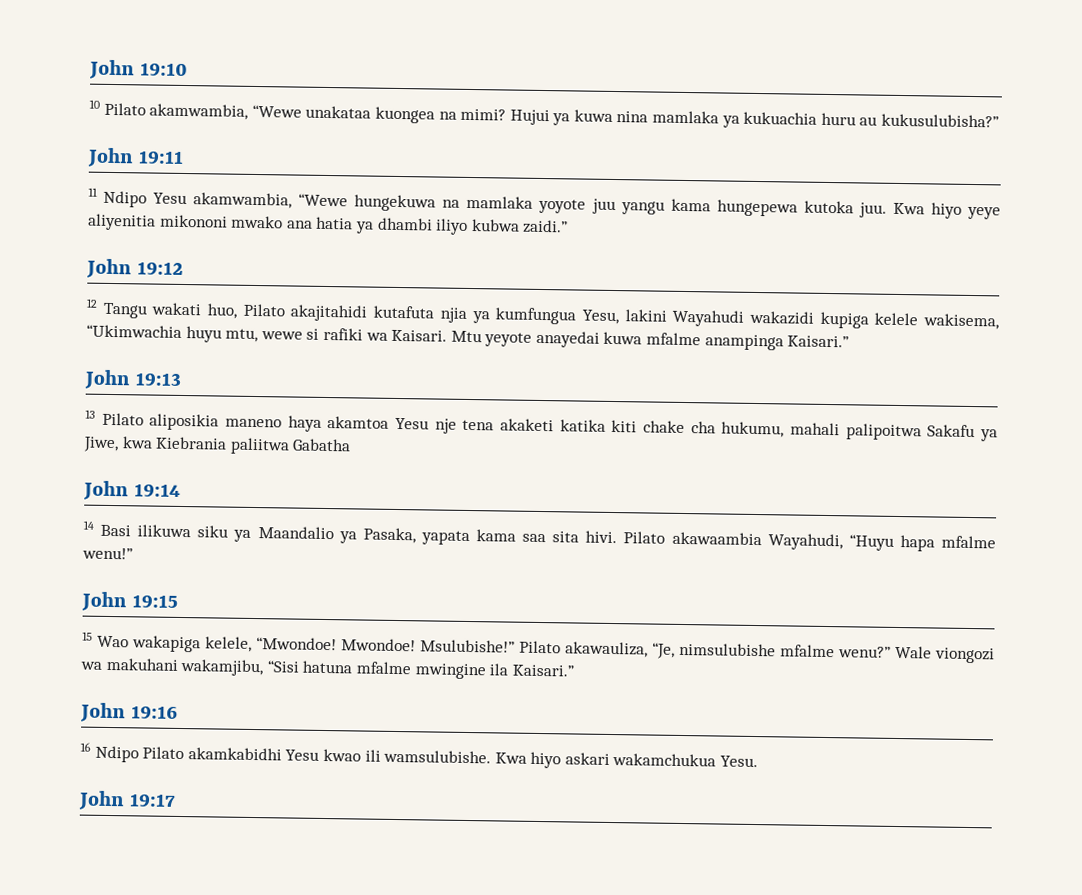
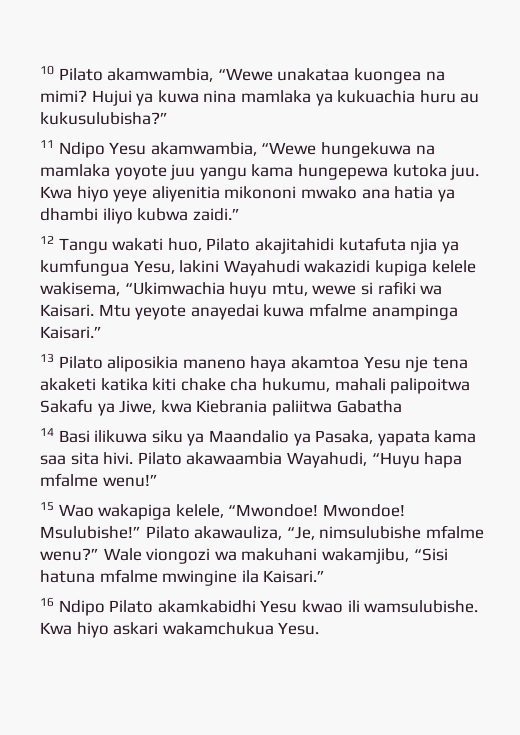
- John 19:10
- John 19:11
- John 19:12
- John 19:13
- John 19:14
- John 19:15
- John 19:16
- John 19:17

